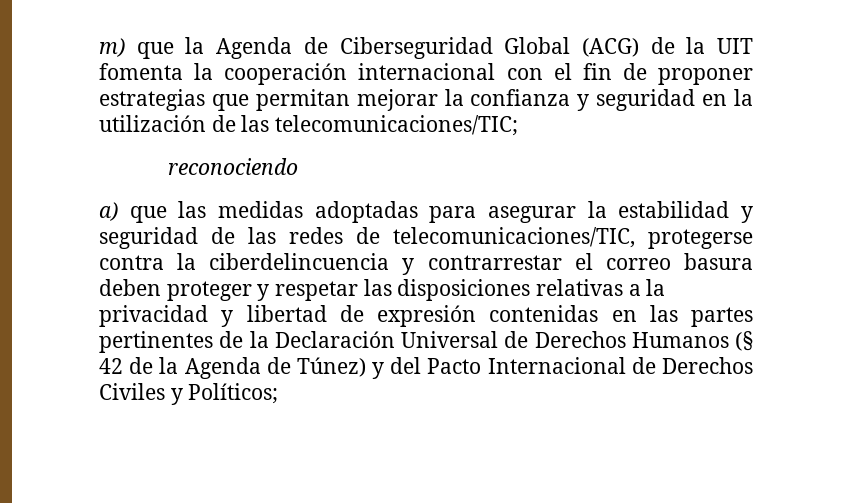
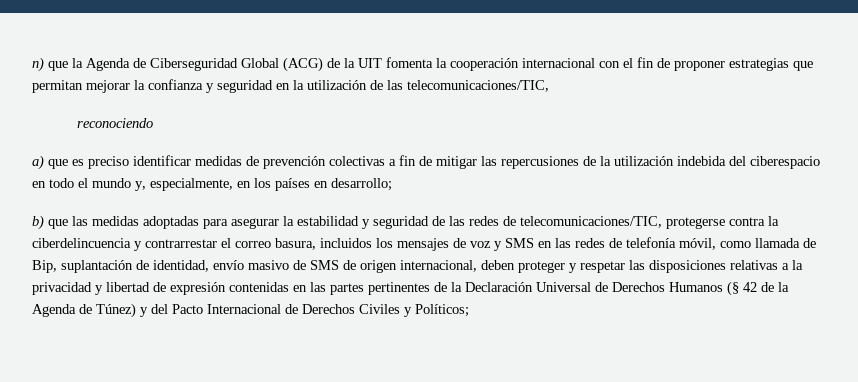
- m) que la Agenda de Ciberseguridad Global (ACG) de la UIT fomenta la cooperación internacional con el fin de proponer estrategias que permitan mejorar la confianza y seguridad en la utilización de las telecomunicaciones/TIC;
+ n) que la Agenda de Ciberseguridad Global (ACG) de la UIT fomenta la cooperación internacional con el fin de proponer estrategias que permitan mejorar la confianza y seguridad en la utilización de las telecomunicaciones/TIC,
- a) que las medidas adoptadas para asegurar la estabilidad y seguridad de las redes de telecomunicaciones/TIC, protegerse contra la ciberdelincuencia y contrarrestar el correo basura deben proteger y respetar las disposiciones relativas a la privacidad y libertad de expresión contenidas en las partes pertinentes de la Declaración Universal de Derechos Humanos (§ 42 de la Agenda de Túnez) y del Pacto Internacional de Derechos Civiles y Políticos;
+ a) que es preciso identificar medidas de prevención colectivas a fin de mitigar las repercusiones de la utilización indebida del ciberespacio en todo el mundo y, especialmente, en los países en desarrollo;
+ b) que las medidas adoptadas para asegurar la estabilidad y seguridad de las redes de telecomunicaciones/TIC, protegerse contra la ciberdelincuencia y contrarrestar el correo basura, incluidos los mensajes de voz y SMS en las redes de telefonía móvil, como llamada de Bip, suplantación de identidad, envío masivo de SMS de origen internacional, deben proteger y respetar las disposiciones relativas a la privacidad y libertad de expresión contenidas en las partes pertinentes de la Declaración Universal de Derechos Humanos (§ 42 de la Agenda de Túnez) y del Pacto Internacional de Derechos Civiles y Políticos;

